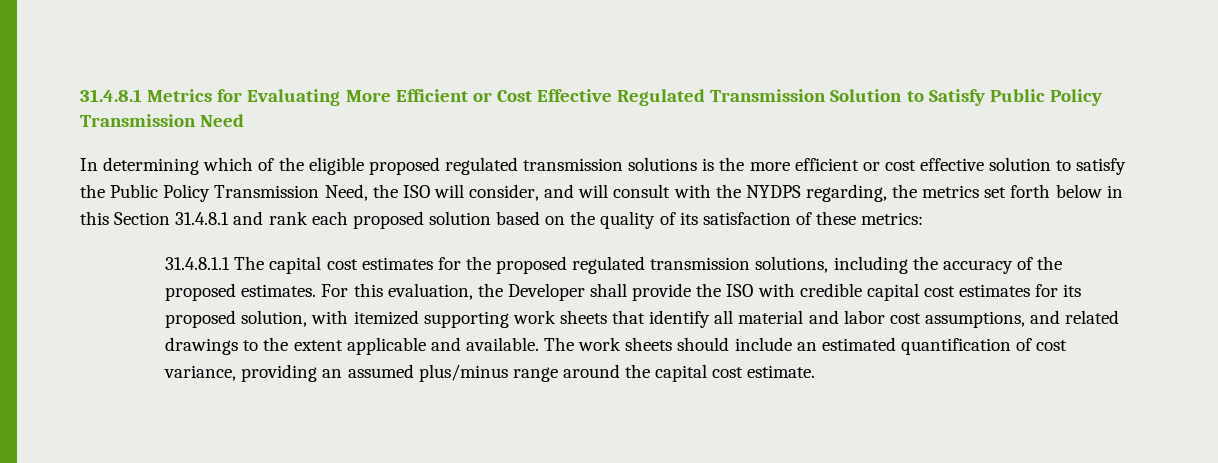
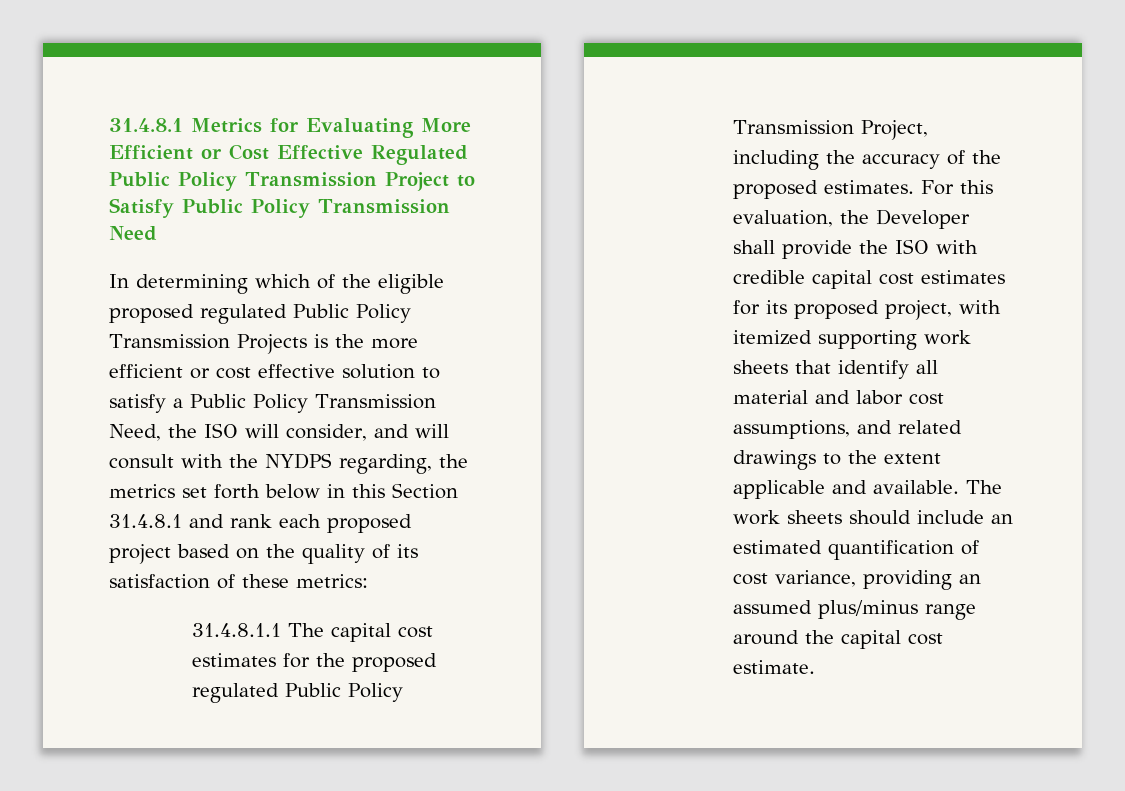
- 31.4.8.1 Metrics for Evaluating More Efficient or Cost Effective Regulated Transmission Solution to Satisfy Public Policy Transmission Need
+ 31.4.8.1 Metrics for Evaluating More Efficient or Cost Effective Regulated Public Policy Transmission Project to Satisfy Public Policy Transmission Need
- In determining which of the eligible proposed regulated transmission solutions is the more efficient or cost effective solution to satisfy the Public Policy Transmission Need, the ISO will consider, and will consult with the NYDPS regarding, the metrics set forth below in this Section 31.4.8.1 and rank each proposed solution based on the quality of its satisfaction of these metrics:
+ In determining which of the eligible proposed regulated Public Policy Transmission Projects is the more efficient or cost effective solution to satisfy a Public Policy Transmission Need, the ISO will consider, and will consult with the NYDPS regarding, the metrics set forth below in this Section 31.4.8.1 and rank each proposed project based on the quality of its satisfaction of these metrics:
- 31.4.8.1.1 The capital cost estimates for the proposed regulated transmission solutions, including the accuracy of the proposed estimates.
+ 31.4.8.1.1 The capital cost estimates for the proposed regulated Public Policy Transmission Project, including the accuracy of the proposed estimates.
- For this evaluation, the Developer shall provide the ISO with credible capital cost estimates for its proposed solution, with itemized supporting work sheets that identify all material and labor cost assumptions, and related drawings to the extent applicable and available.
+ For this evaluation, the Developer shall provide the ISO with credible capital cost estimates for its proposed project, with itemized supporting work sheets that identify all material and labor cost assumptions, and related drawings to the extent applicable and available.

